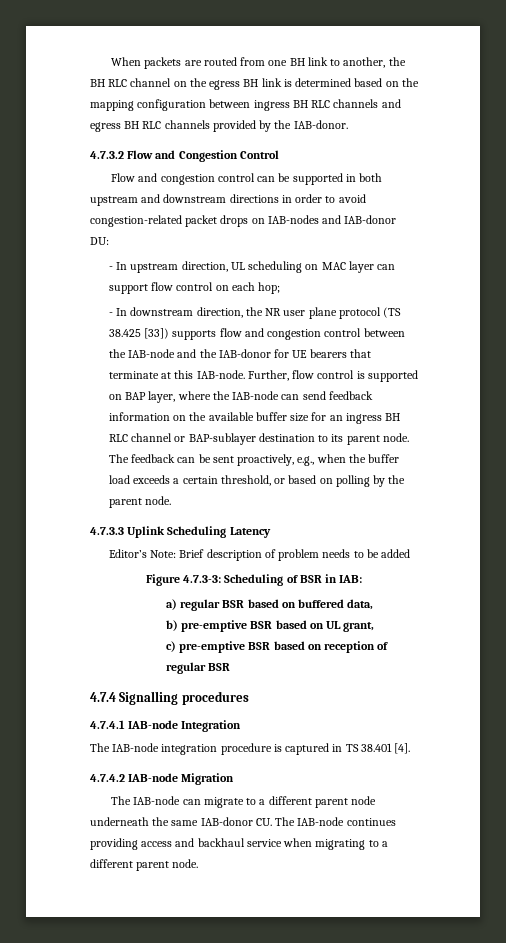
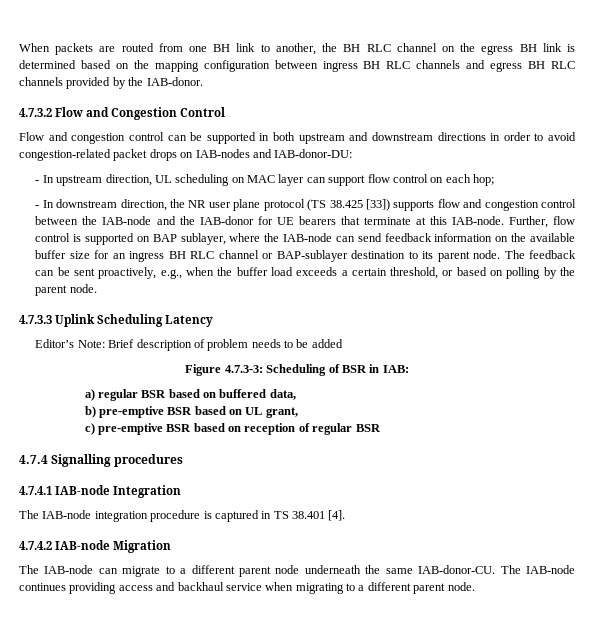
- Flow and congestion control can be supported in both upstream and downstream directions in order to avoid congestion-related packet drops on IAB-nodes and IAB-donor DU:
+ Flow and congestion control can be supported in both upstream and downstream directions in order to avoid congestion-related packet drops on IAB-nodes and IAB-donor-DU:
- Further, flow control is supported on BAP layer, where the IAB-node can send feedback information on the available buffer size for an ingress BH RLC channel or BAP-sublayer destination to its parent node.
+ Further, flow control is supported on BAP sublayer, where the IAB-node can send feedback information on the available buffer size for an ingress BH RLC channel or BAP-sublayer destination to its parent node.
- The IAB-node can migrate to a different parent node underneath the same IAB-donor CU. The IAB-node continues providing access and backhaul service when migrating to a different parent node.
+ The IAB-node can migrate to a different parent node underneath the same IAB-donor-CU. The IAB-node continues providing access and backhaul service when migrating to a different parent node.

